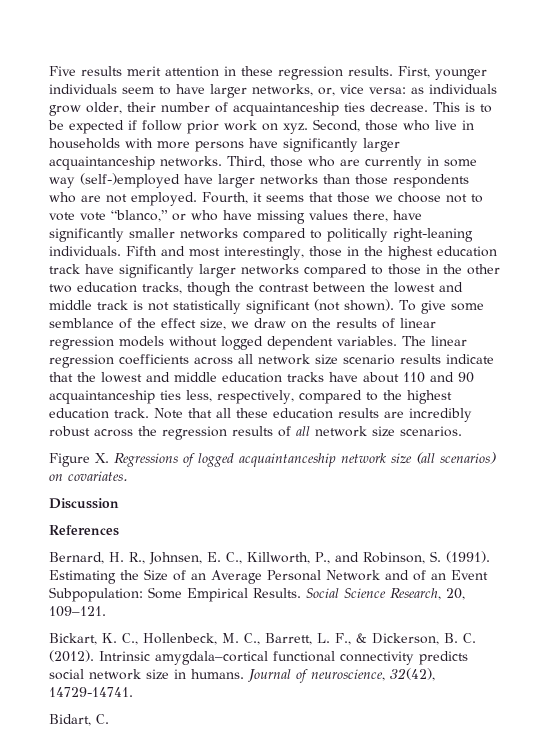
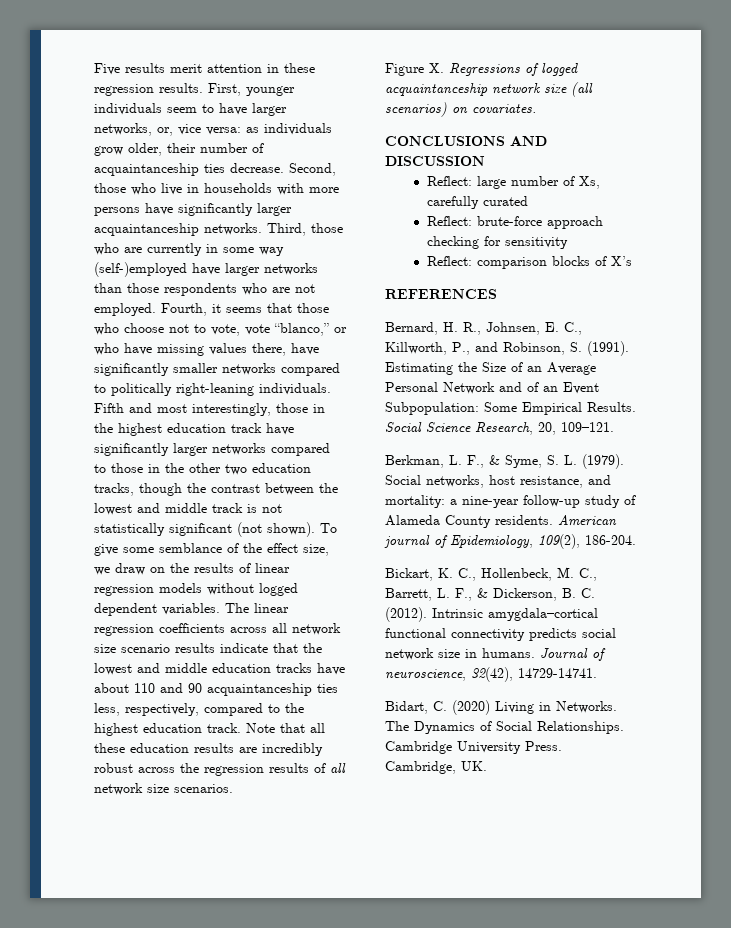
- This is to be expected if follow prior work on xyz.
- Fourth, it seems that those we choose not to vote vote “blanco,” or who have missing values there, have significantly smaller networks compared to politically right-leaning individuals.
+ Fourth, it seems that those who choose not to vote, vote “blanco,” or who have missing values there, have significantly smaller networks compared to politically right-leaning individuals.
- Discussion
- References
+ CONCLUSIONS AND DISCUSSION
+ Reflect: large number of Xs, carefully curated
+ Reflect: brute-force approach checking for sensitivity
+ Reflect: comparison blocks of X’s
+ REFERENCES
+ Berkman, L. F., & Syme, S. L. (1979). Social networks, host resistance, and mortality: a nine-year follow-up study of Alameda County residents. American journal of Epidemiology, 109(2), 186-204.
- Bidart, C.
+ Bidart, C. (2020) Living in Networks. The Dynamics of Social Relationships. Cambridge University Press. Cambridge, UK.

